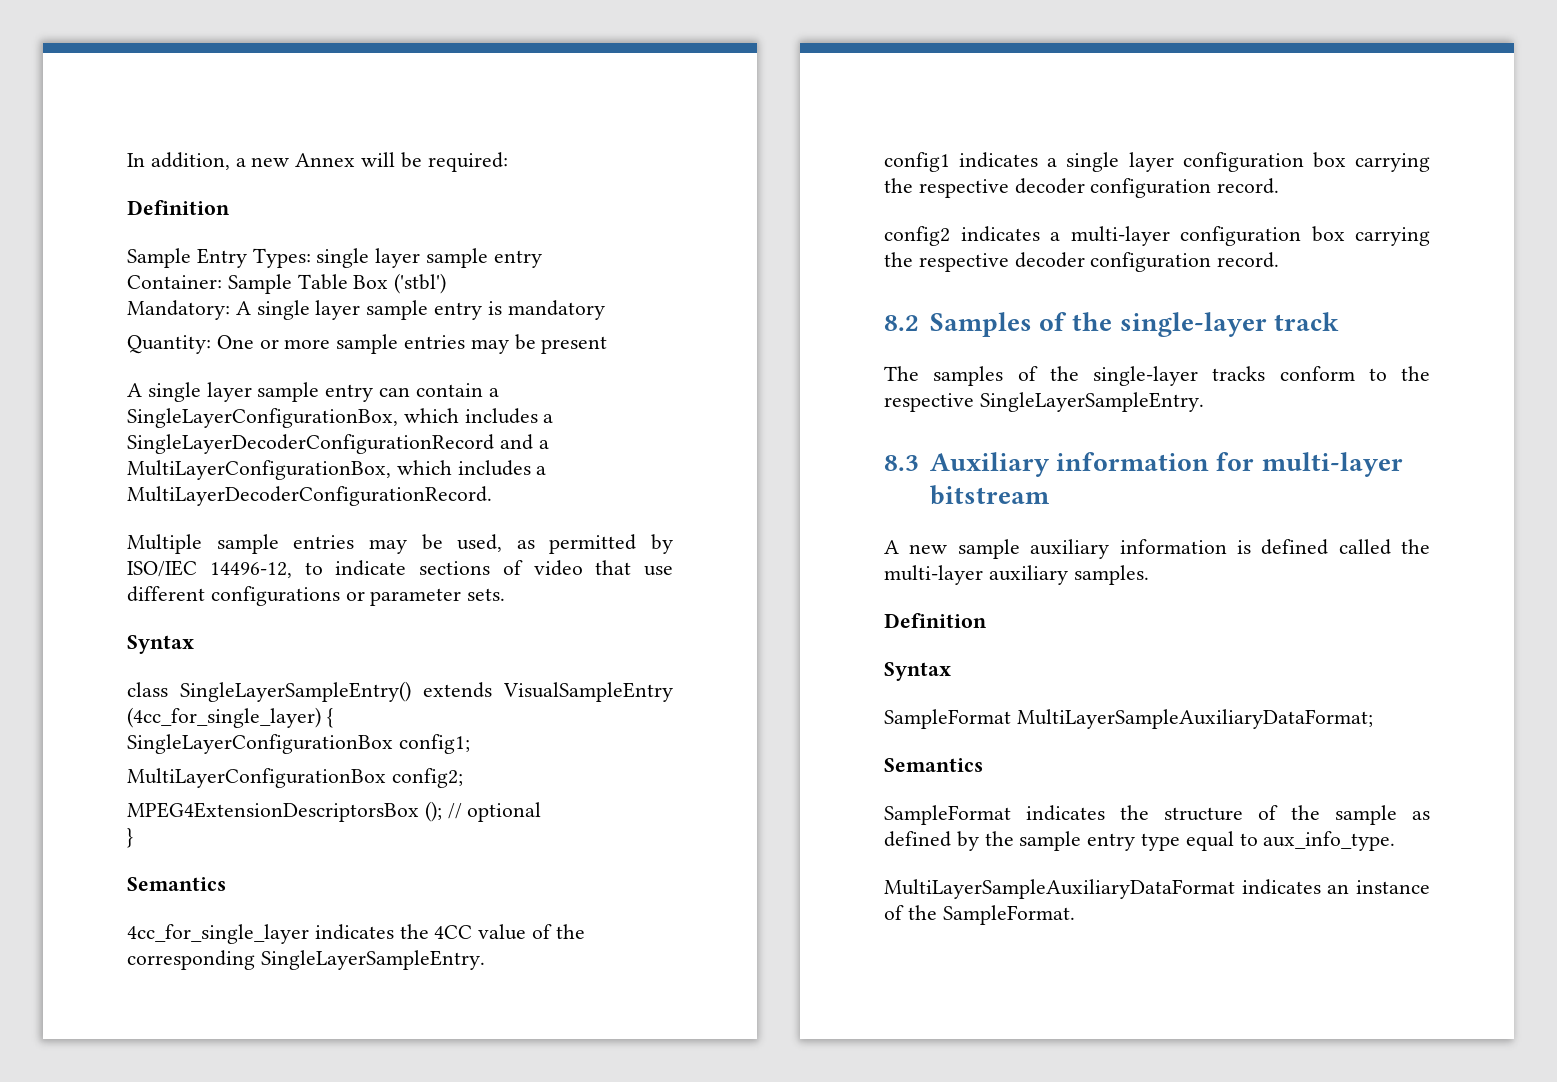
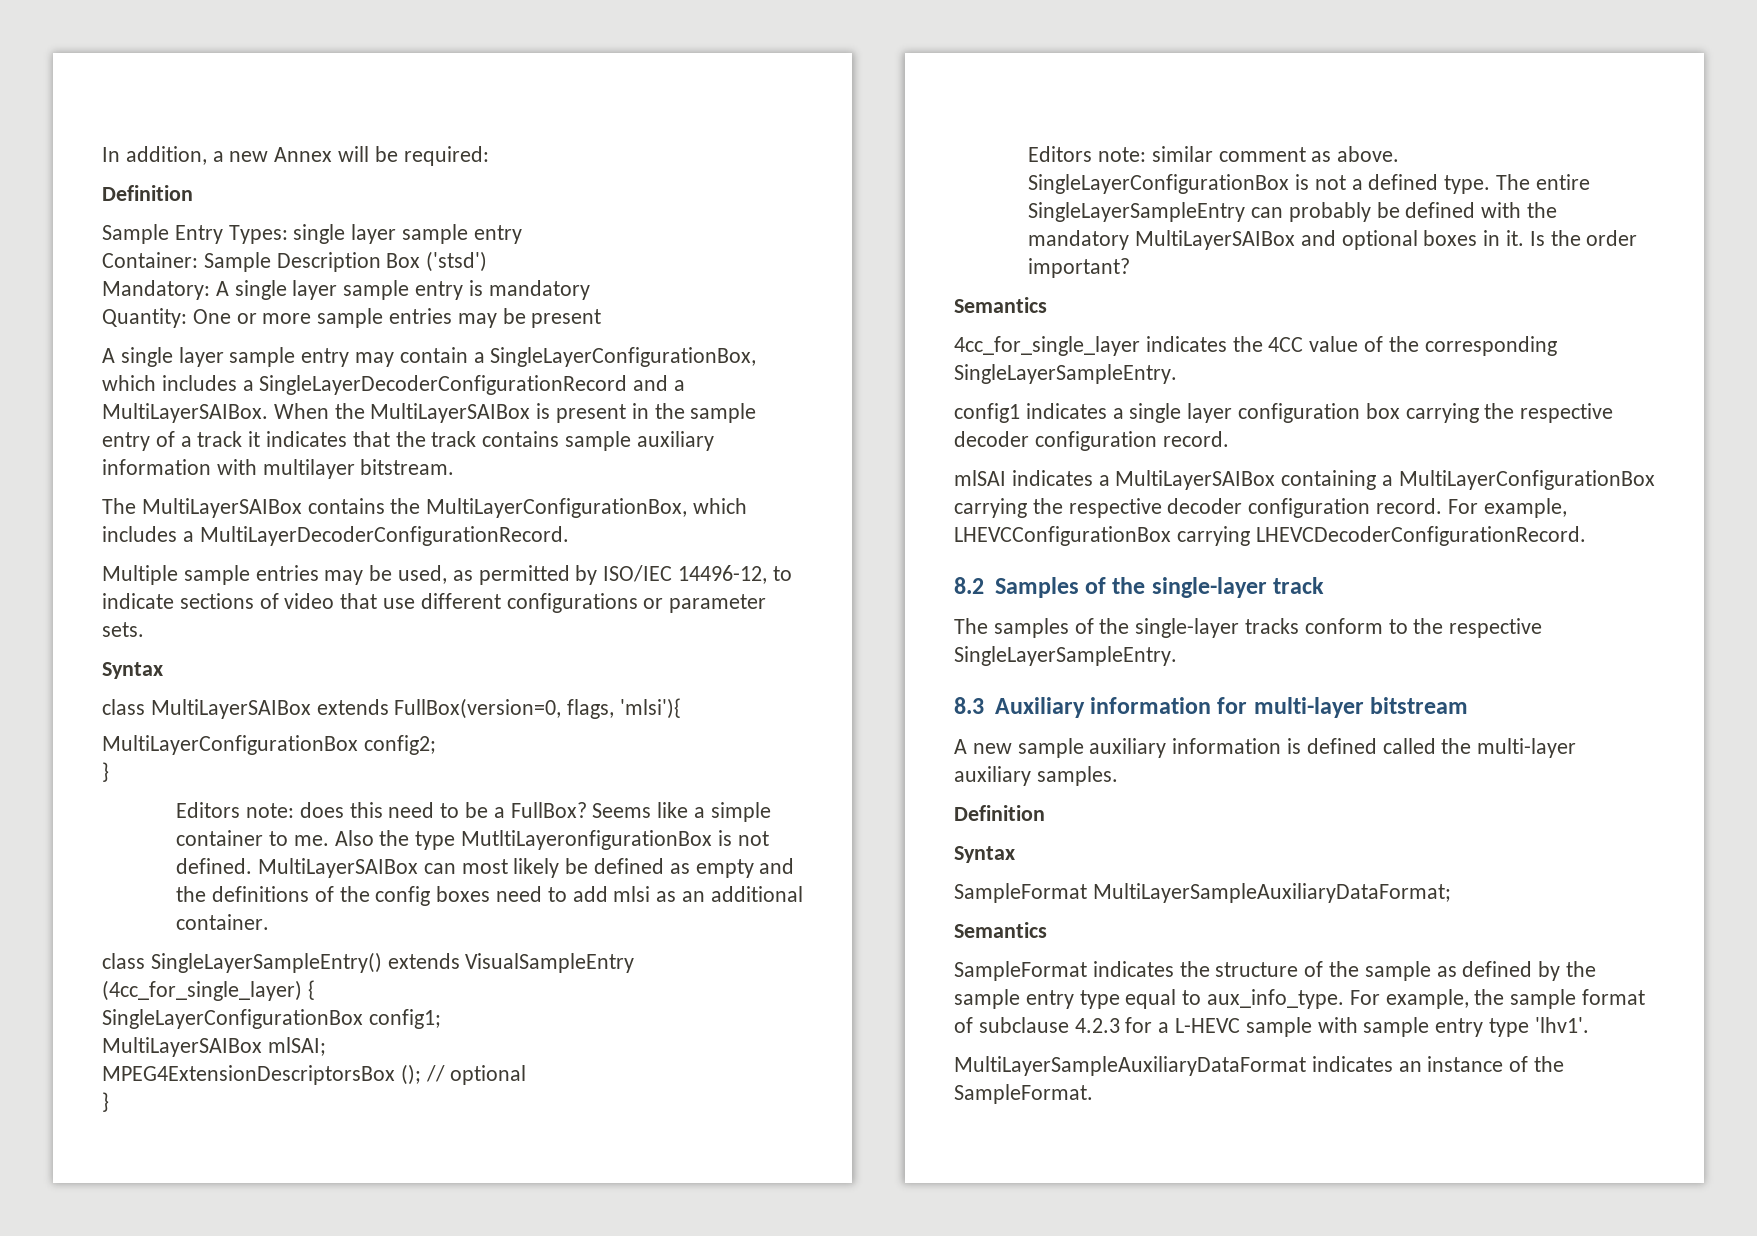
- Container: Sample Table Box ('stbl')
+ Container: Sample Description Box ('stsd')
- A single layer sample entry can contain a SingleLayerConfigurationBox, which includes a SingleLayerDecoderConfigurationRecord and a MultiLayerConfigurationBox, which includes a MultiLayerDecoderConfigurationRecord.
+ A single layer sample entry may contain a SingleLayerConfigurationBox, which includes a SingleLayerDecoderConfigurationRecord and a MultiLayerSAIBox. When the MultiLayerSAIBox is present in the sample entry of a track it indicates that the track contains sample auxiliary information with multilayer bitstream.
+ The MultiLayerSAIBox contains the MultiLayerConfigurationBox, which includes a MultiLayerDecoderConfigurationRecord.
+ class MultiLayerSAIBox extends FullBox(version=0, flags, 'mlsi'){
+ MultiLayerConfigurationBox config2;
+ }
+ Editors note: does this need to be a FullBox? Seems like a simple container to me. Also the type MutltiLayeronfigurationBox is not defined. MultiLayerSAIBox can most likely be defined as empty and the definitions of the config boxes need to add mlsi as an additional container.
- MultiLayerConfigurationBox config2;
+ MultiLayerSAIBox mlSAI;
+ Editors note: similar comment as above. SingleLayerConfigurationBox is not a defined type. The entire SingleLayerSampleEntry can probably be defined with the mandatory MultiLayerSAIBox and optional boxes in it. Is the order important?
- config2 indicates a multi-layer configuration box carrying the respective decoder configuration record.
+ mlSAI indicates a MultiLayerSAIBox containing a MultiLayerConfigurationBox carrying the respective decoder configuration record. For example, LHEVCConfigurationBox carrying LHEVCDecoderConfigurationRecord.
+ For example, the sample format of subclause 4.2.3 for a L-HEVC sample with sample entry type 'lhv1'.

